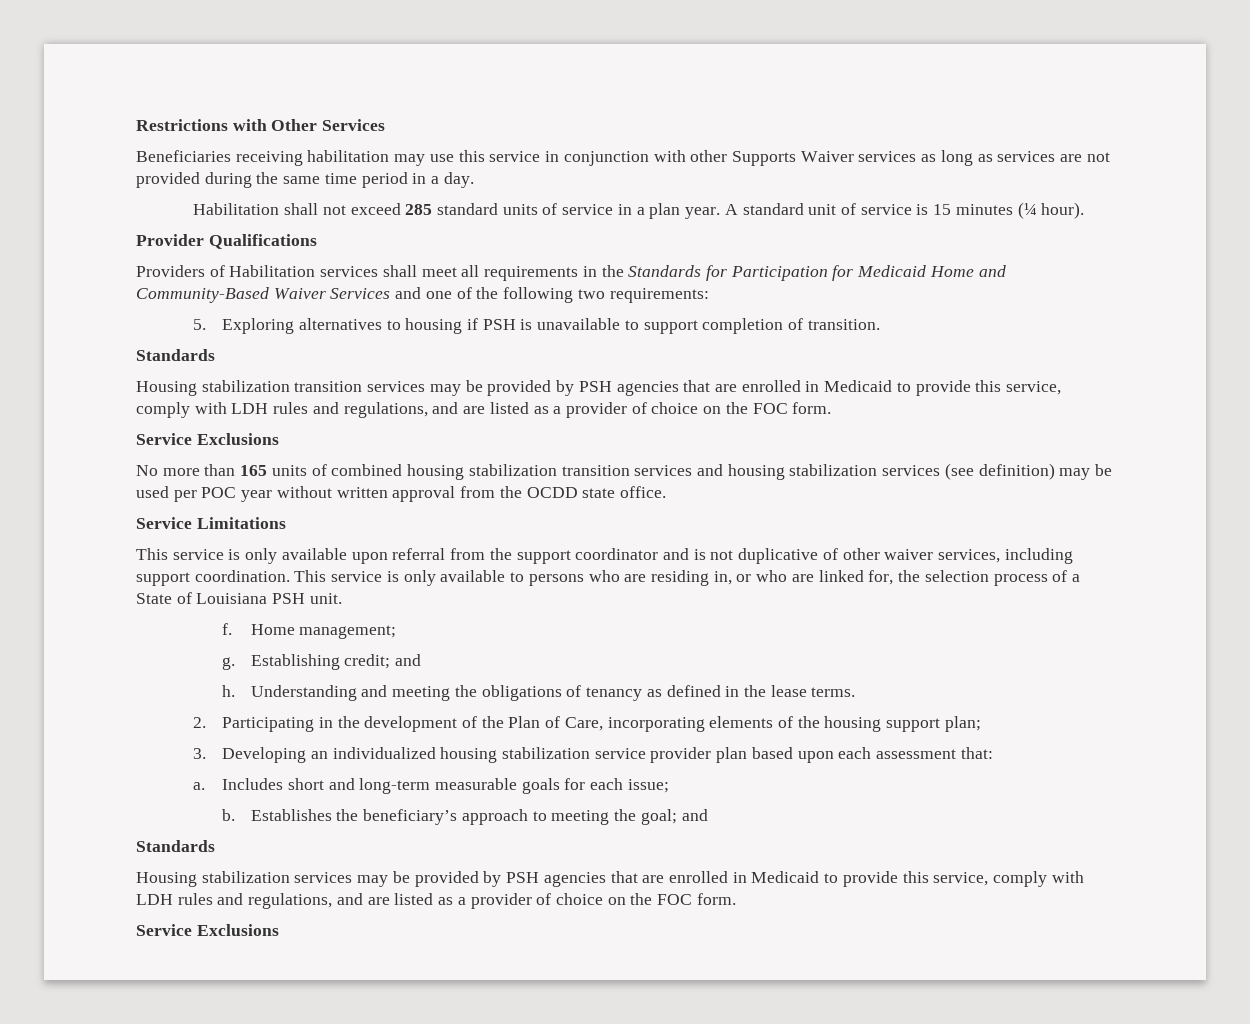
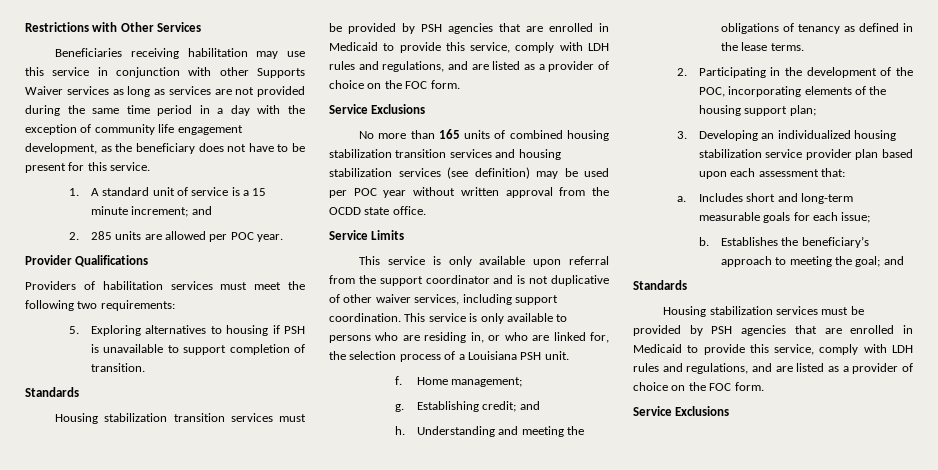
- Beneficiaries receiving habilitation may use this service in conjunction with other Supports Waiver services as long as services are not provided during the same time period in a day.
- Habilitation shall not exceed 285 standard units of service in a plan year. A standard unit of service is 15 minutes (¼ hour).
+ Beneficiaries receiving habilitation may use this service in conjunction with other Supports Waiver services as long as services are not provided during the same time period in a day with the exception of community life engagement development, as the beneficiary does not have to be present for this service.
+ 1. A standard unit of service is a 15 minute increment; and
+ 2. 285 units are allowed per POC year.
  Provider Qualifications
- Providers of Habilitation services shall meet all requirements in the Standards for Participation for Medicaid Home and Community-Based Waiver Services and one of the following two requirements:
+ Providers of habilitation services must meet the following two requirements:
- Housing stabilization transition services may be provided by PSH agencies that are enrolled in Medicaid to provide this service, comply with LDH rules and regulations, and are listed as a provider of choice on the FOC form.
+ Housing stabilization transition services must be provided by PSH agencies that are enrolled in Medicaid to provide this service, comply with LDH rules and regulations, and are listed as a provider of choice on the FOC form.
- Service Limitations
+ Service Limits
- This service is only available to persons who are residing in, or who are linked for, the selection process of a State of Louisiana PSH unit.
+ This service is only available to persons who are residing in, or who are linked for, the selection process of a Louisiana PSH unit.
- 2. Participating in the development of the Plan of Care, incorporating elements of the housing support plan;
+ 2. Participating in the development of the POC, incorporating elements of the housing support plan;
- Housing stabilization services may be provided by PSH agencies that are enrolled in Medicaid to provide this service, comply with LDH rules and regulations, and are listed as a provider of choice on the FOC form.
+ Housing stabilization services must be provided by PSH agencies that are enrolled in Medicaid to provide this service, comply with LDH rules and regulations, and are listed as a provider of choice on the FOC form.

